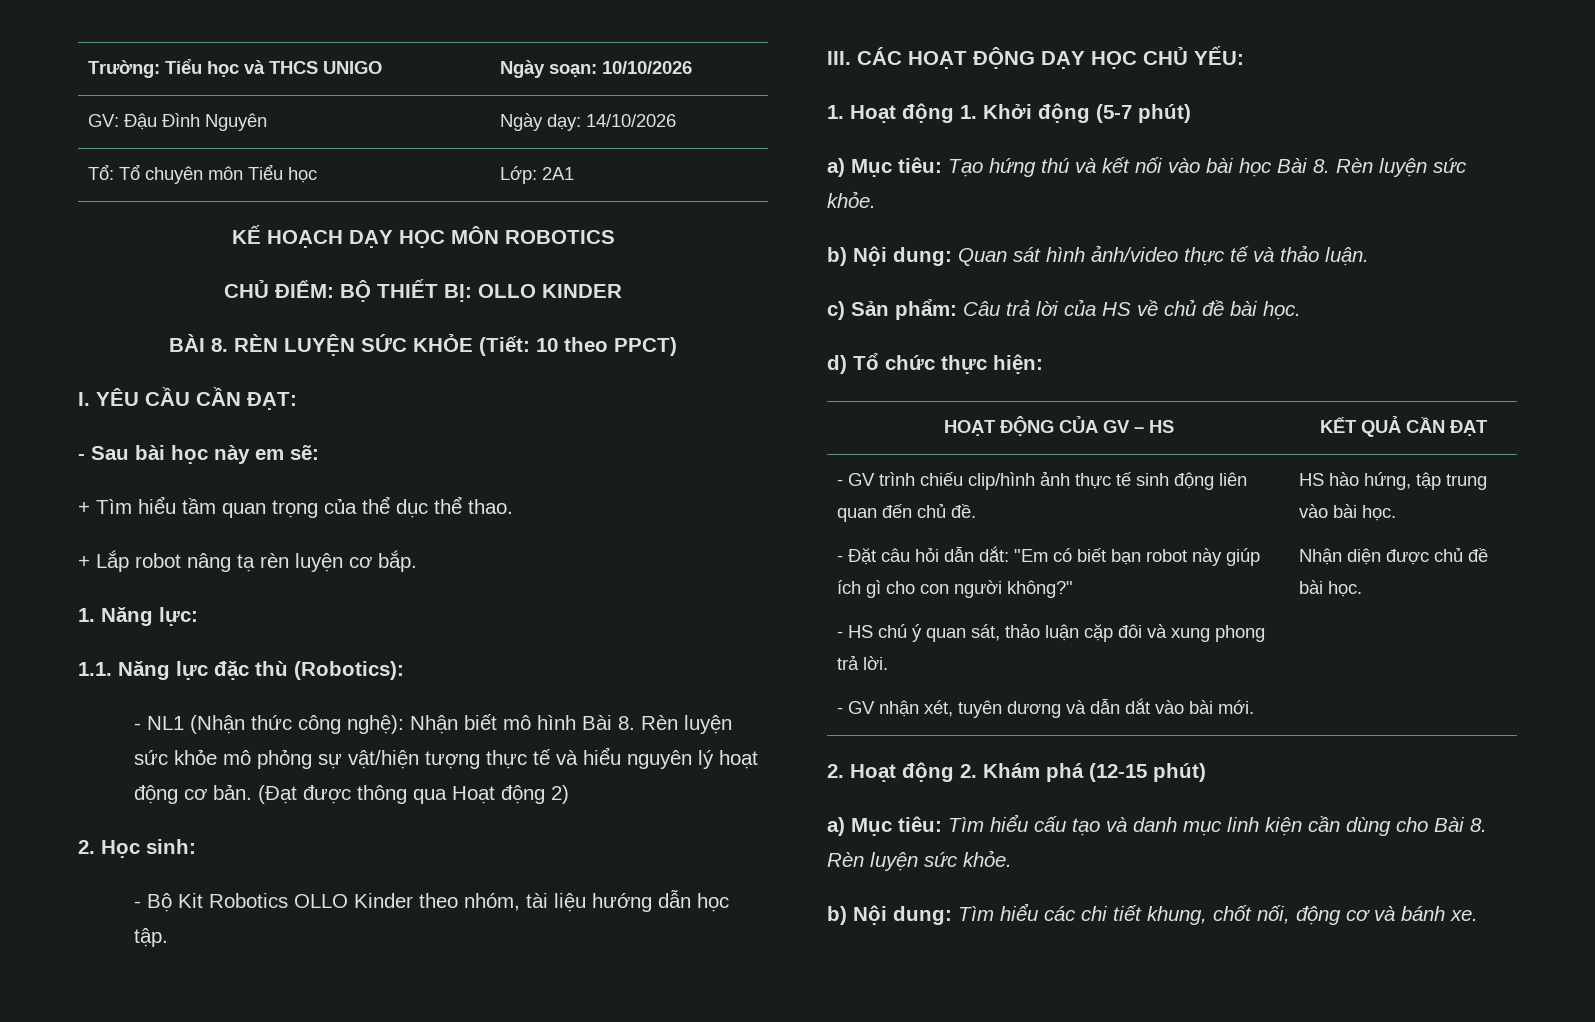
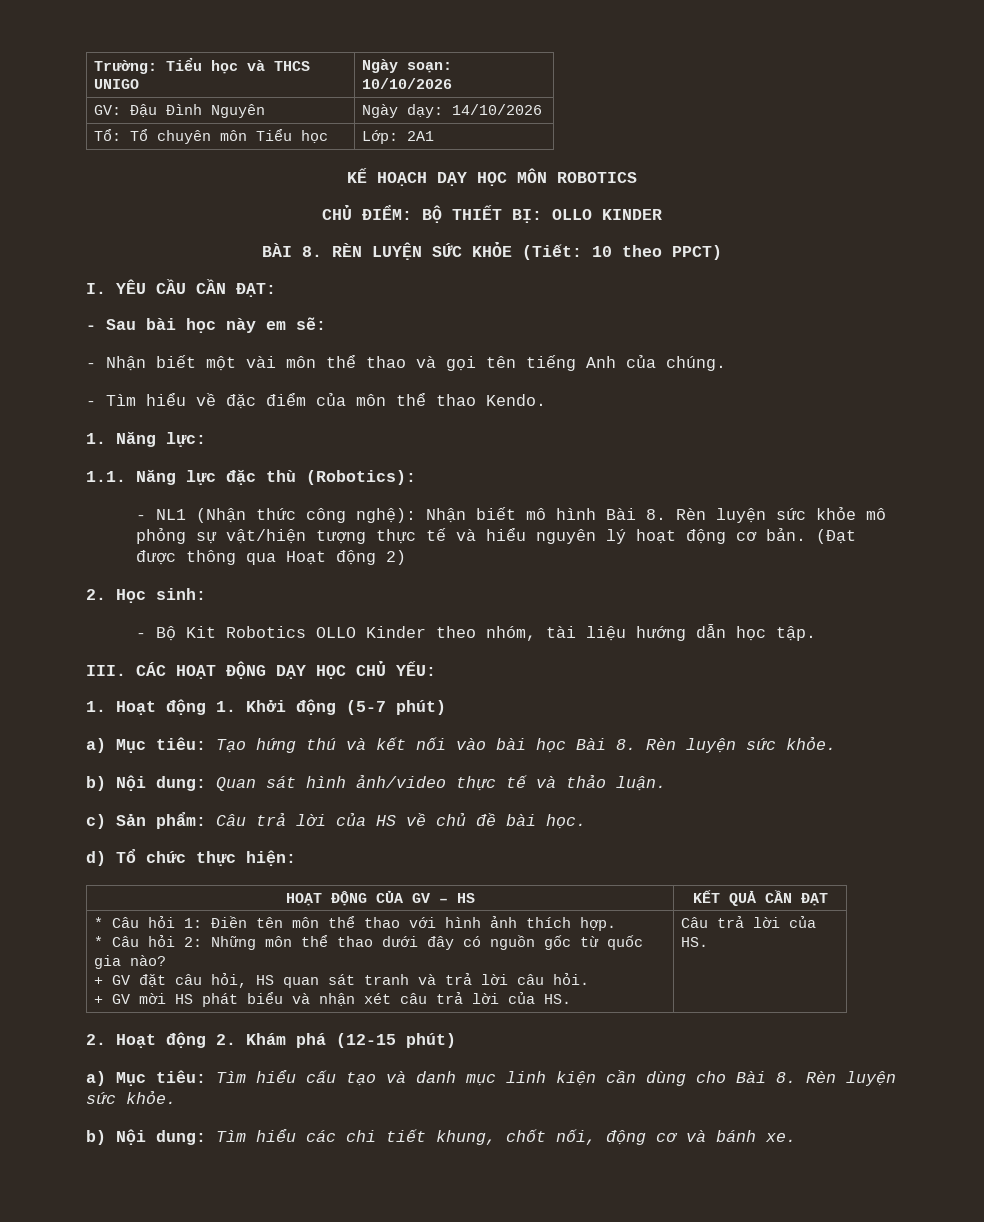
- + Tìm hiểu tầm quan trọng của thể dục thể thao.
- + Lắp robot nâng tạ rèn luyện cơ bắp.
+ - Nhận biết một vài môn thể thao và gọi tên tiếng Anh của chúng.
+ - Tìm hiểu về đặc điểm của môn thể thao Kendo.
- - GV trình chiếu clip/hình ảnh thực tế sinh động liên quan đến chủ đề.
- - Đặt câu hỏi dẫn dắt: "Em có biết bạn robot này giúp ích gì cho con người không?"
- - HS chú ý quan sát, thảo luận cặp đôi và xung phong trả lời.
- - GV nhận xét, tuyên dương và dẫn dắt vào bài mới. | HS hào hứng, tập trung vào bài học.
- Nhận diện được chủ đề bài học.
+ * Câu hỏi 1: Điền tên môn thể thao với hình ảnh thích hợp.
+ * Câu hỏi 2: Những môn thể thao dưới đây có nguồn gốc từ quốc gia nào?
+ + GV đặt câu hỏi, HS quan sát tranh và trả lời câu hỏi.
+ + GV mời HS phát biểu và nhận xét câu trả lời của HS. | Câu trả lời của HS.

